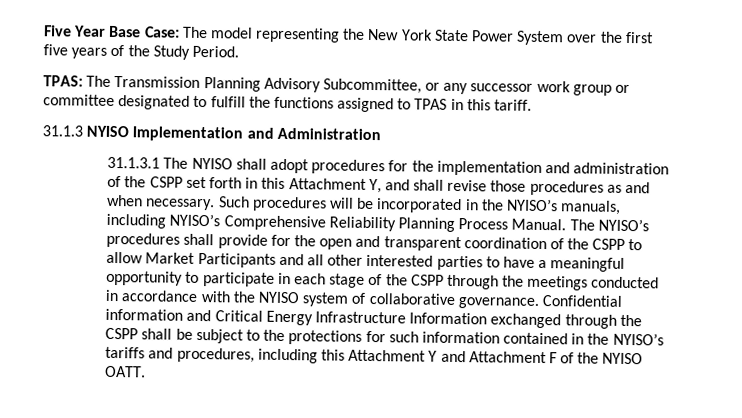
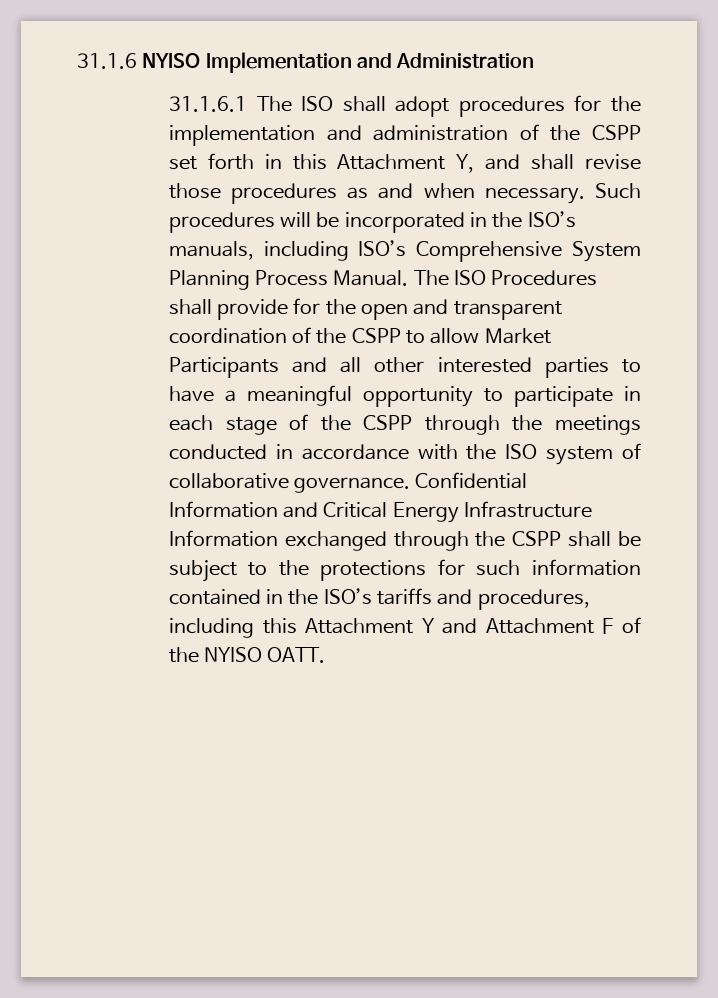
- Five Year Base Case: The model representing the New York State Power System over the first five years of the Study Period.
- TPAS: The Transmission Planning Advisory Subcommittee, or any successor work group or committee designated to fulfill the functions assigned to TPAS in this tariff.
- 31.1.3 NYISO Implementation and Administration
+ 31.1.6 NYISO Implementation and Administration
- 31.1.3.1 The NYISO shall adopt procedures for the implementation and administration of the CSPP set forth in this Attachment Y, and shall revise those procedures as and when necessary.
+ 31.1.6.1 The ISO shall adopt procedures for the implementation and administration of the CSPP set forth in this Attachment Y, and shall revise those procedures as and when necessary.
- Such procedures will be incorporated in the NYISO’s manuals, including NYISO’s Comprehensive Reliability Planning Process Manual.
+ Such procedures will be incorporated in the ISO’s manuals, including ISO’s Comprehensive System Planning Process Manual.
- The NYISO’s procedures shall provide for the open and transparent coordination of the CSPP to allow Market Participants and all other interested parties to have a meaningful opportunity to participate in each stage of the CSPP through the meetings conducted in accordance with the NYISO system of collaborative governance.
+ The ISO Procedures shall provide for the open and transparent coordination of the CSPP to allow Market Participants and all other interested parties to have a meaningful opportunity to participate in each stage of the CSPP through the meetings conducted in accordance with the ISO system of collaborative governance.
- Confidential information and Critical Energy Infrastructure Information exchanged through the CSPP shall be subject to the protections for such information contained in the NYISO’s tariffs and procedures, including this Attachment Y and Attachment F of the NYISO OATT.
+ Confidential Information and Critical Energy Infrastructure Information exchanged through the CSPP shall be subject to the protections for such information contained in the ISO’s tariffs and procedures, including this Attachment Y and Attachment F of the NYISO OATT.

